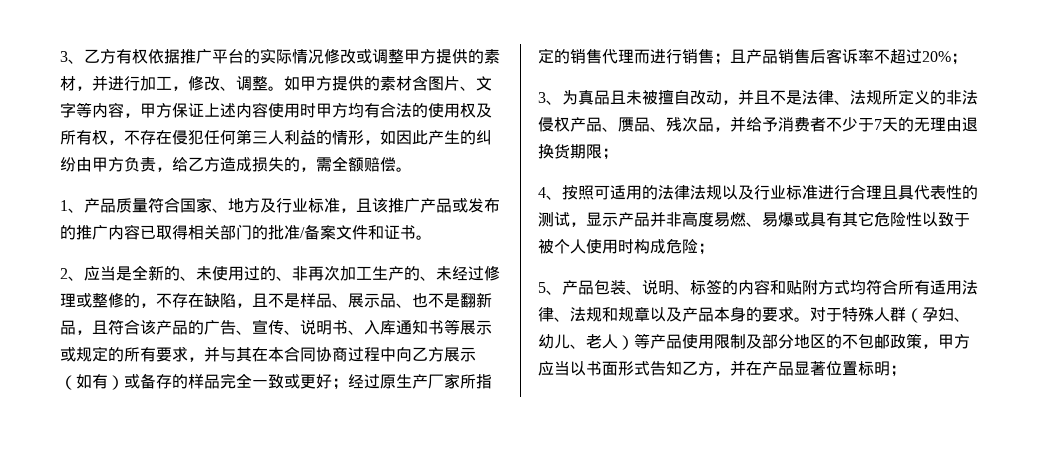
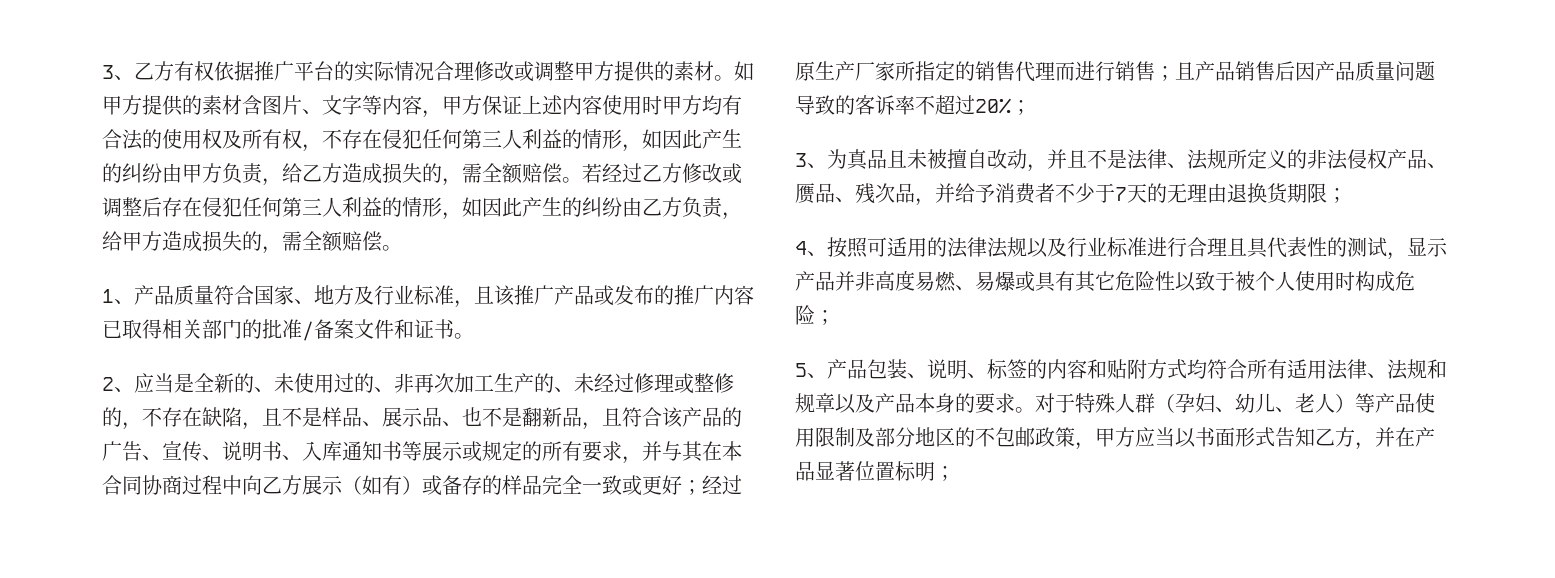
- 3、乙方有权依据推广平台的实际情况修改或调整甲方提供的素材，并进行加工，修改、调整。
+ 3、乙方有权依据推广平台的实际情况合理修改或调整甲方提供的素材。
+ 若经过乙方修改或调整后存在侵犯任何第三人利益的情形，如因此产生的纠纷由乙方负责，给甲方造成损失的，需全额赔偿。
- 且产品销售后客诉率不超过20%；
+ 且产品销售后因产品质量问题导致的客诉率不超过20%；

